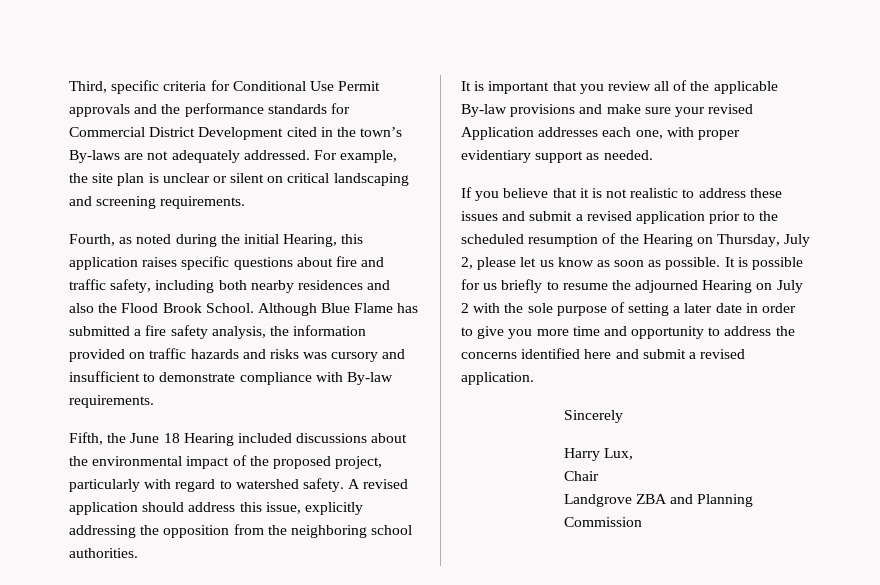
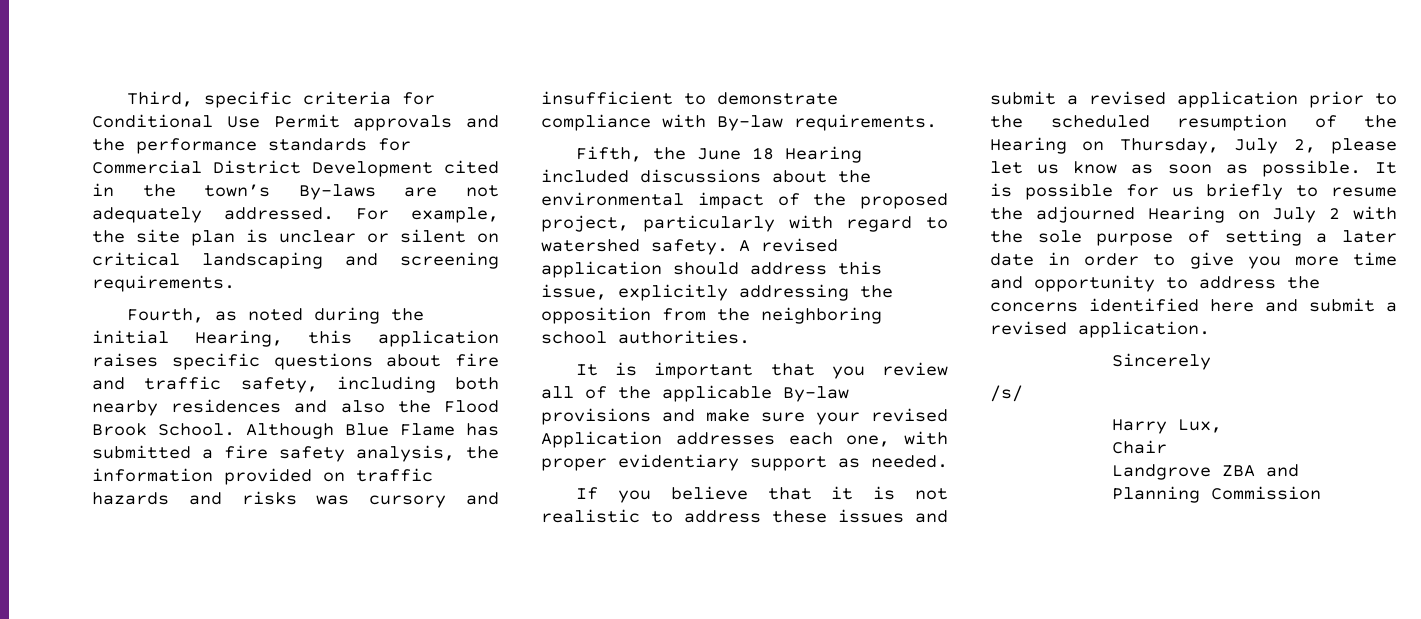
+ /s/

